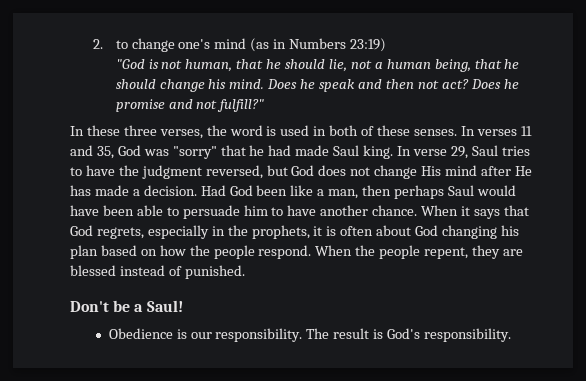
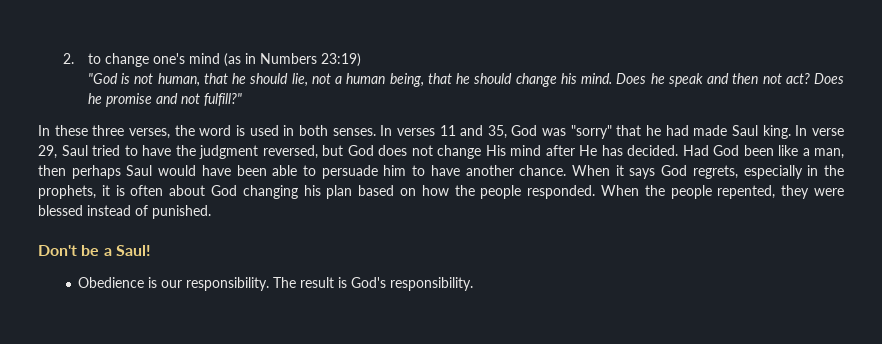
- In these three verses, the word is used in both of these senses.
+ In these three verses, the word is used in both senses.
- In verse 29, Saul tries to have the judgment reversed, but God does not change His mind after He has made a decision.
+ In verse 29, Saul tried to have the judgment reversed, but God does not change His mind after He has decided.
- When it says that God regrets, especially in the prophets, it is often about God changing his plan based on how the people respond.
+ When it says God regrets, especially in the prophets, it is often about God changing his plan based on how the people responded.
- When the people repent, they are blessed instead of punished.
+ When the people repented, they were blessed instead of punished.

